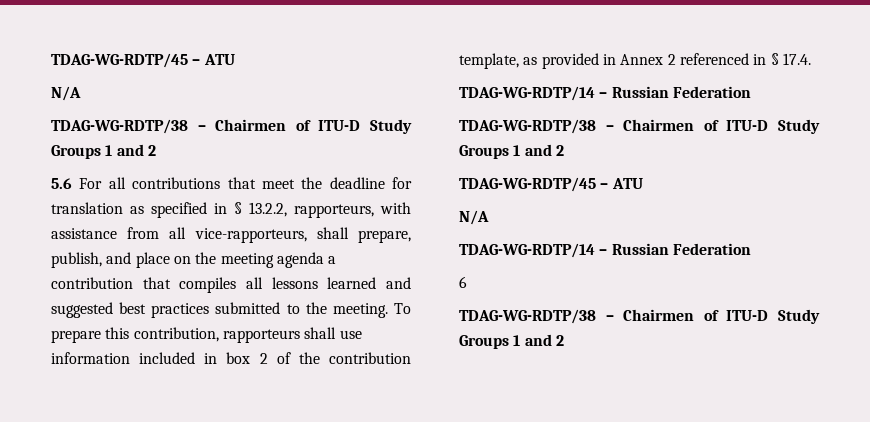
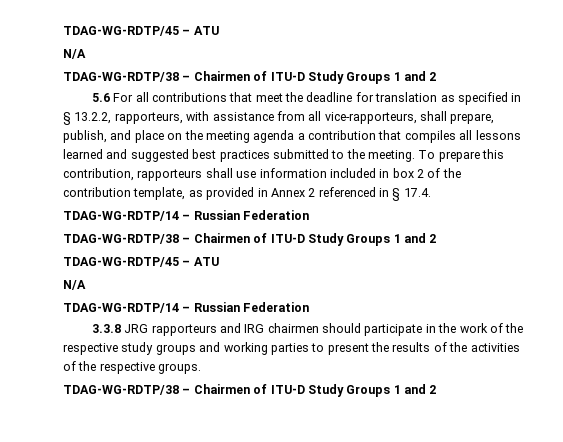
- 6
+ 3.3.8 JRG rapporteurs and IRG chairmen should participate in the work of the respective study groups and working parties to present the results of the activities of the respective groups.

